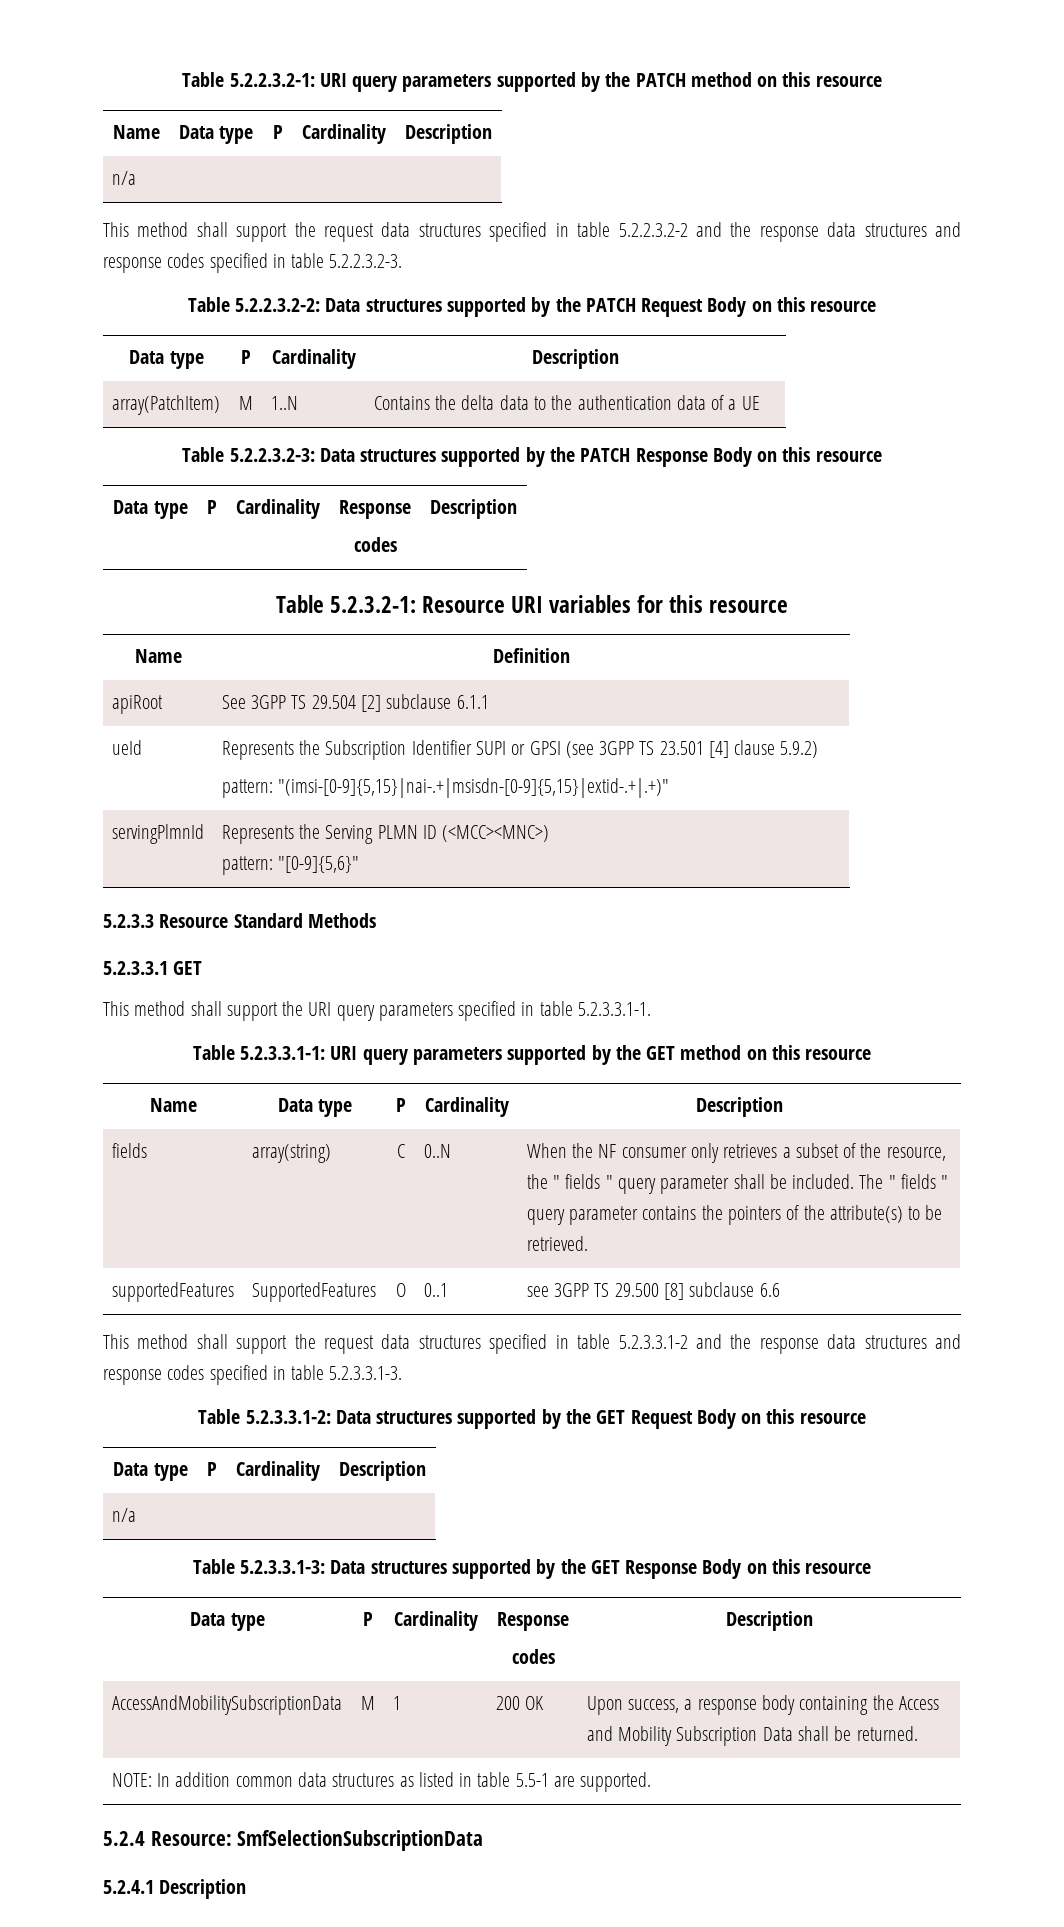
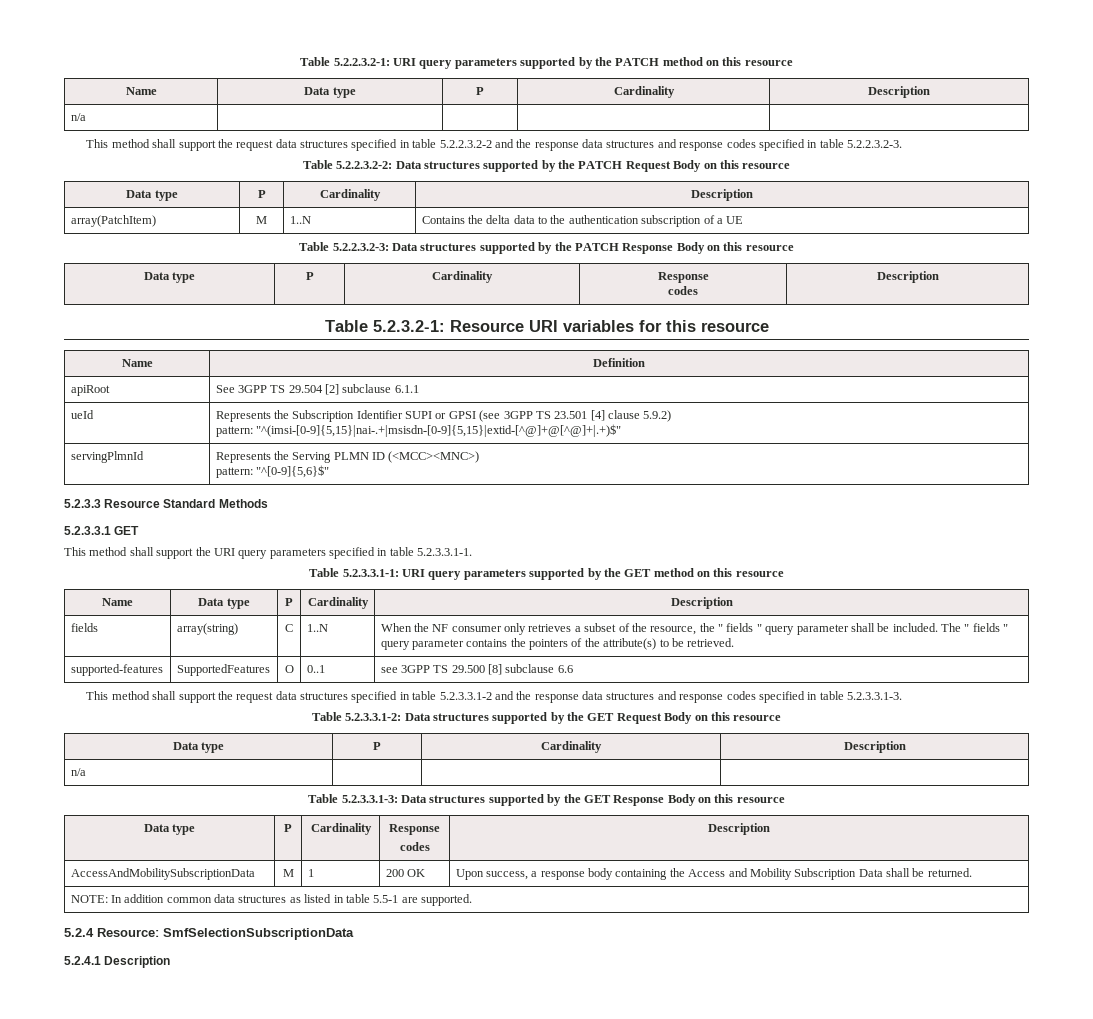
- array(PatchItem) | M | 1..N | Contains the delta data to the authentication data of a UE
+ array(PatchItem) | M | 1..N | Contains the delta data to the authentication subscription of a UE
  ueId | Represents the Subscription Identifier SUPI or GPSI (see 3GPP TS 23.501 [4] clause 5.9.2)
- pattern: "(imsi-[0-9]{5,15}|nai-.+|msisdn-[0-9]{5,15}|extid-.+|.+)"
+ pattern: "^(imsi-[0-9]{5,15}|nai-.+|msisdn-[0-9]{5,15}|extid-[^@]+@[^@]+|.+)$"
  servingPlmnId | Represents the Serving PLMN ID (<MCC><MNC>)
- pattern: "[0-9]{5,6}"
+ pattern: "^[0-9]{5,6}$"
- fields | array(string) | C | 0..N | When the NF consumer only retrieves a subset of the resource, the " fields " query parameter shall be included. The " fields " query parameter contains the pointers of the attribute(s) to be retrieved.
+ fields | array(string) | C | 1..N | When the NF consumer only retrieves a subset of the resource, the " fields " query parameter shall be included. The " fields " query parameter contains the pointers of the attribute(s) to be retrieved.
- supportedFeatures | SupportedFeatures | O | 0..1 | see 3GPP TS 29.500 [8] subclause 6.6
+ supported-features | SupportedFeatures | O | 0..1 | see 3GPP TS 29.500 [8] subclause 6.6

